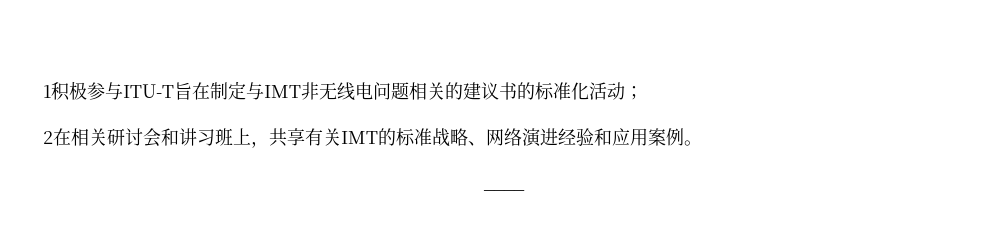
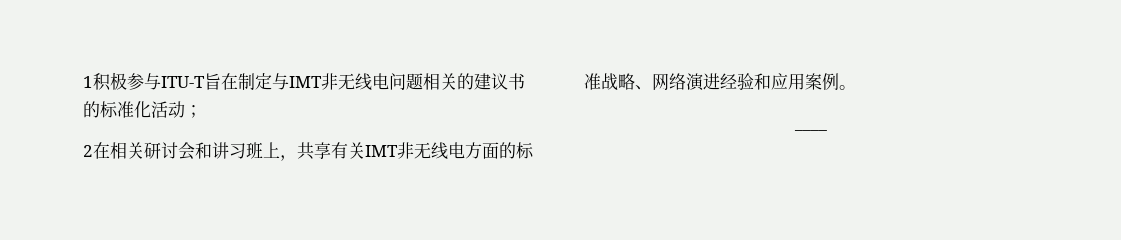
- 2在相关研讨会和讲习班上，共享有关IMT的标准战略、网络演进经验和应用案例。
+ 2在相关研讨会和讲习班上，共享有关IMT非无线电方面的标准战略、网络演进经验和应用案例。

